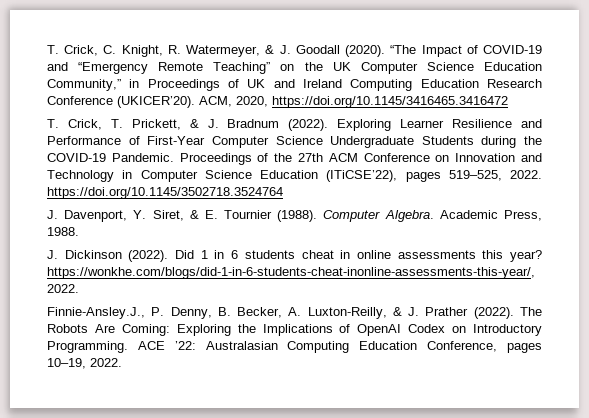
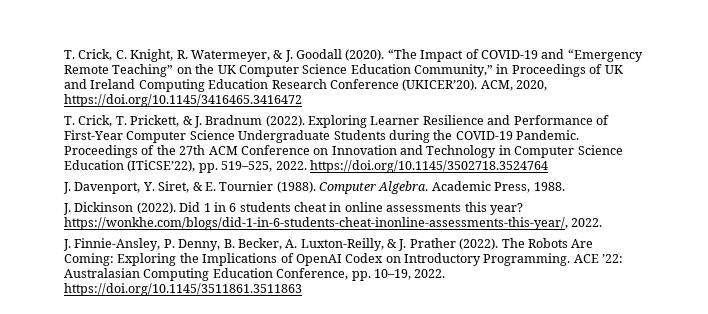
- Proceedings of the 27th ACM Conference on Innovation and Technology in Computer Science Education (ITiCSE’22), pages 519–525, 2022. https://doi.org/10.1145/3502718.3524764
+ Proceedings of the 27th ACM Conference on Innovation and Technology in Computer Science Education (ITiCSE’22), pp. 519–525, 2022. https://doi.org/10.1145/3502718.3524764
- Finnie-Ansley.J., P. Denny, B. Becker, A. Luxton-Reilly, & J. Prather (2022).
+ J. Finnie-Ansley, P. Denny, B. Becker, A. Luxton-Reilly, & J. Prather (2022).
- ACE ’22: Australasian Computing Education Conference, pages 10–19, 2022.
+ ACE ’22: Australasian Computing Education Conference, pp. 10–19, 2022. https://doi.org/10.1145/3511861.3511863

